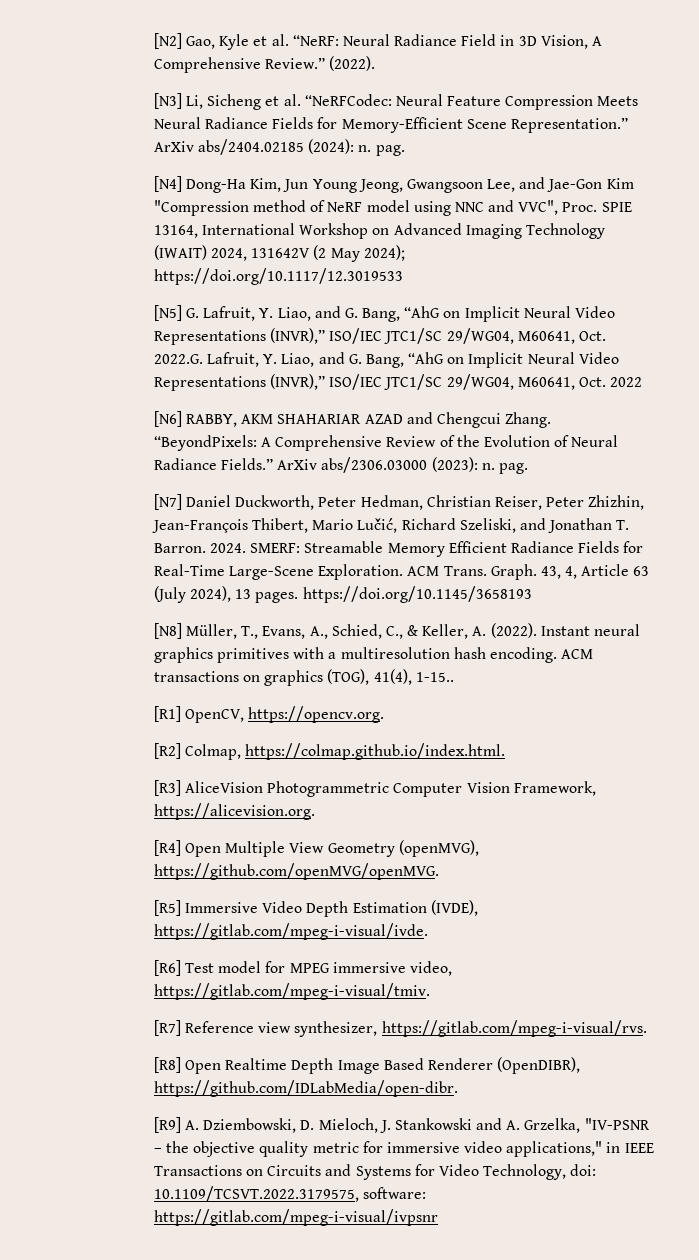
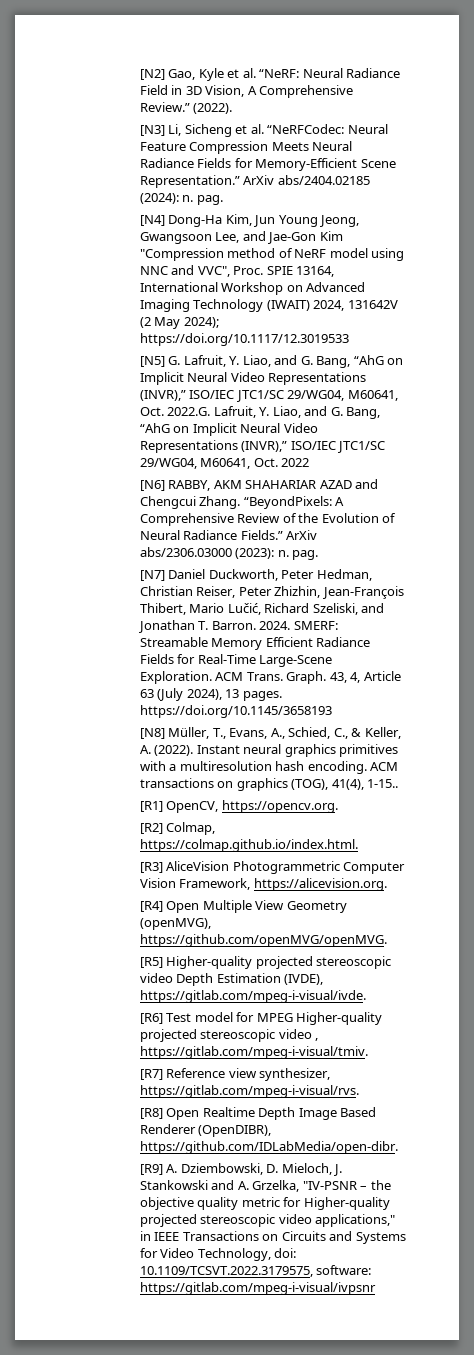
- [R5] Immersive Video Depth Estimation (IVDE), https://gitlab.com/mpeg-i-visual/ivde.
+ [R5] Higher-quality projected stereoscopic video Depth Estimation (IVDE), https://gitlab.com/mpeg-i-visual/ivde.
- [R6] Test model for MPEG immersive video, https://gitlab.com/mpeg-i-visual/tmiv.
+ [R6] Test model for MPEG Higher-quality projected stereoscopic video , https://gitlab.com/mpeg-i-visual/tmiv.
- [R9] A. Dziembowski, D. Mieloch, J. Stankowski and A. Grzelka, "IV-PSNR – the objective quality metric for immersive video applications," in IEEE Transactions on Circuits and Systems for Video Technology, doi: 10.1109/TCSVT.2022.3179575, software: https://gitlab.com/mpeg-i-visual/ivpsnr
+ [R9] A. Dziembowski, D. Mieloch, J. Stankowski and A. Grzelka, "IV-PSNR – the objective quality metric for Higher-quality projected stereoscopic video applications," in IEEE Transactions on Circuits and Systems for Video Technology, doi: 10.1109/TCSVT.2022.3179575, software: https://gitlab.com/mpeg-i-visual/ivpsnr

